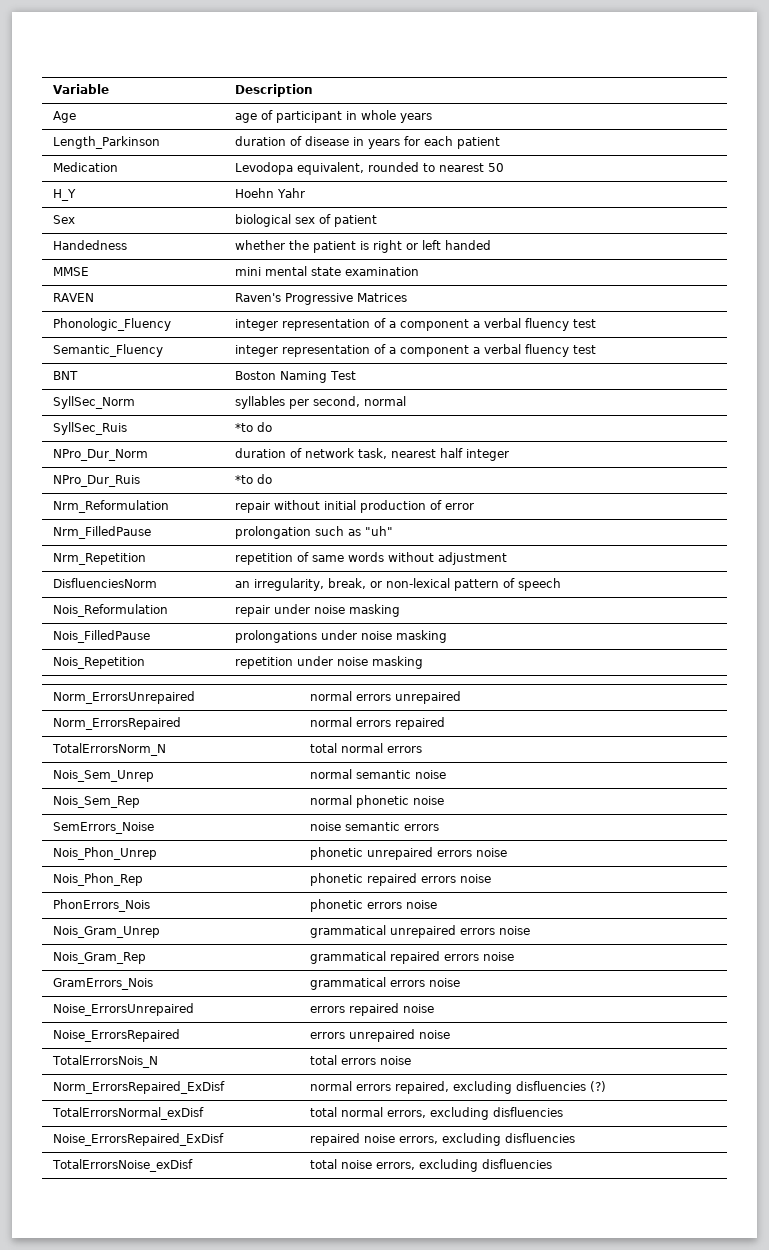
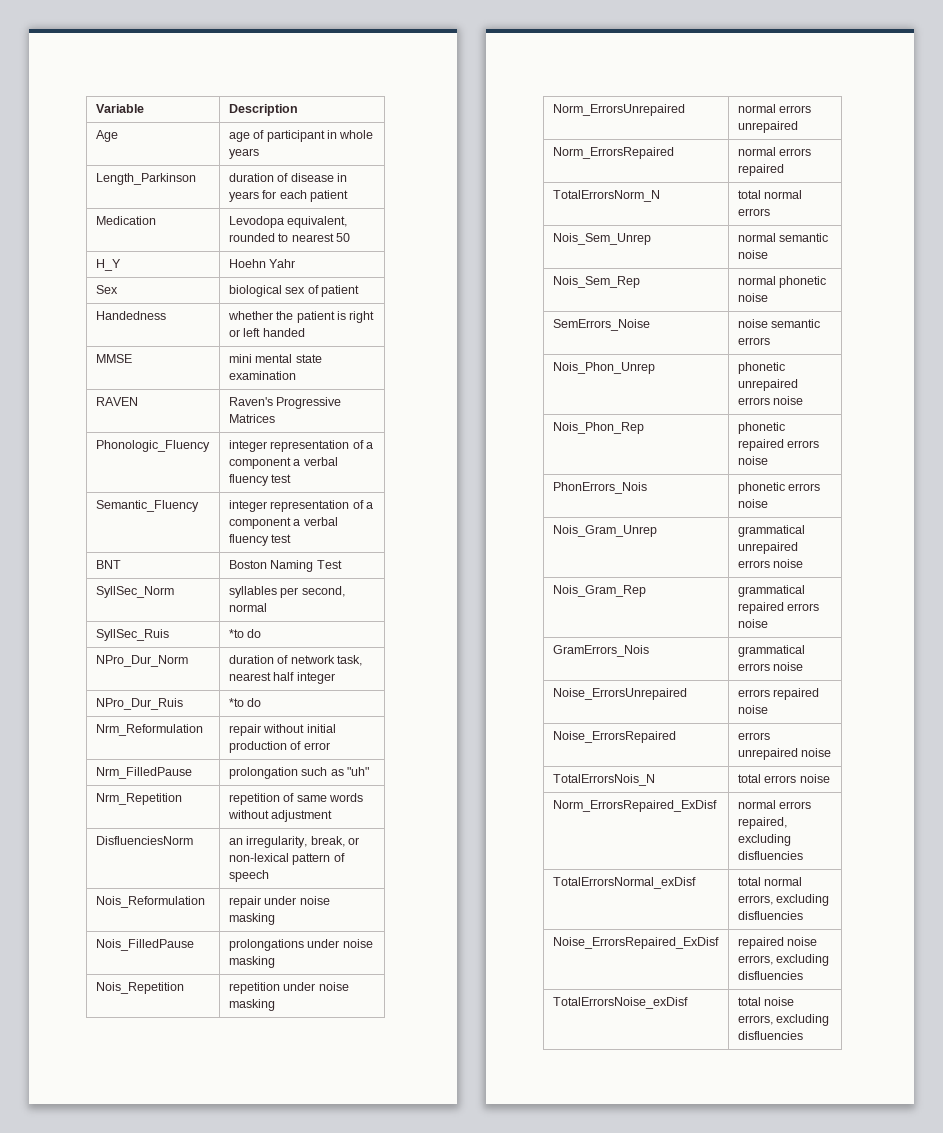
- Norm_ErrorsRepaired_ExDisf | normal errors repaired, excluding disfluencies (?)
+ Norm_ErrorsRepaired_ExDisf | normal errors repaired, excluding disfluencies

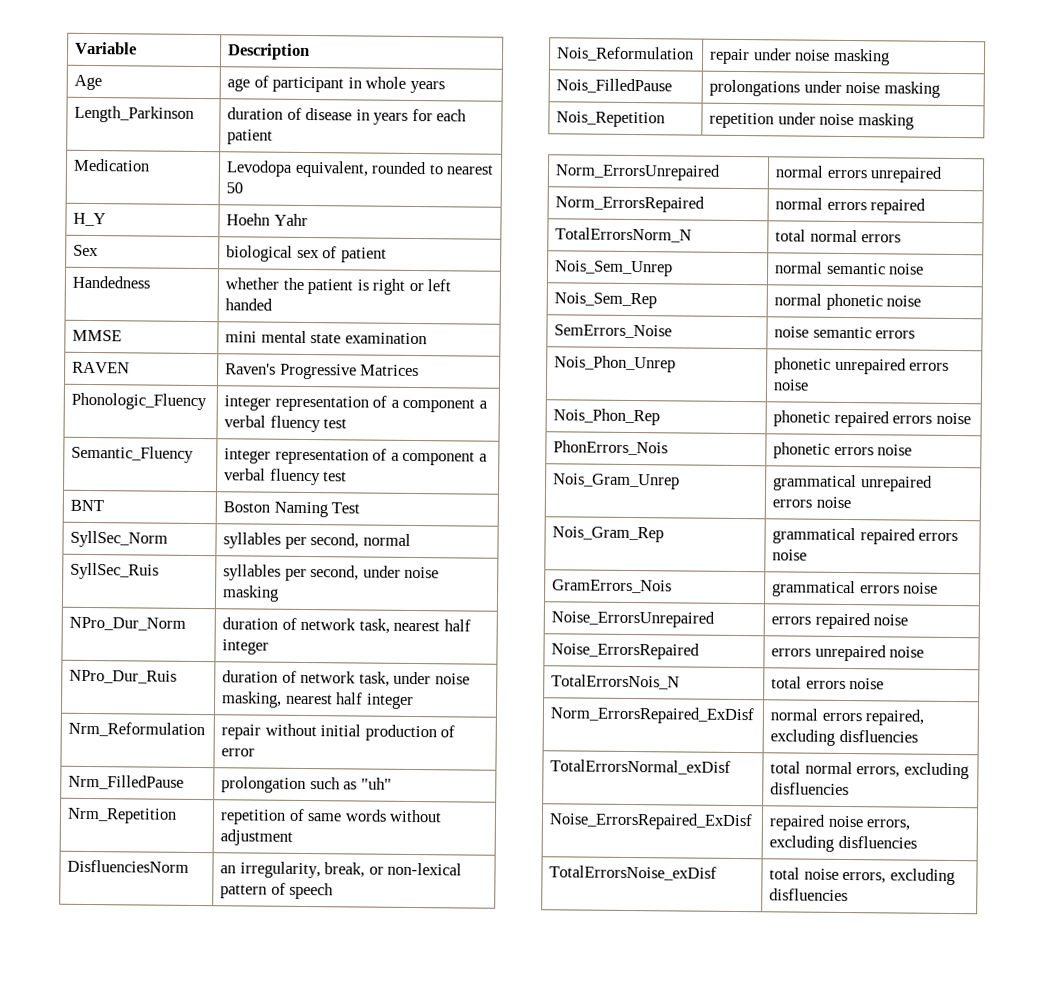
- SyllSec_Ruis | *to do
+ SyllSec_Ruis | syllables per second, under noise masking
- NPro_Dur_Ruis | *to do
+ NPro_Dur_Ruis | duration of network task, under noise masking, nearest half integer

